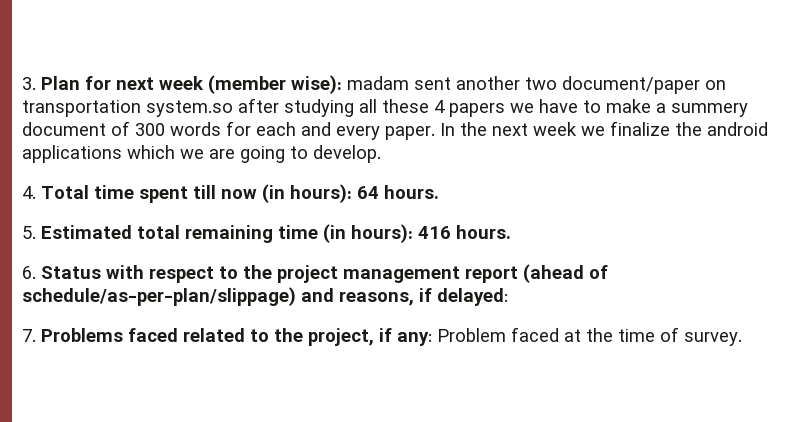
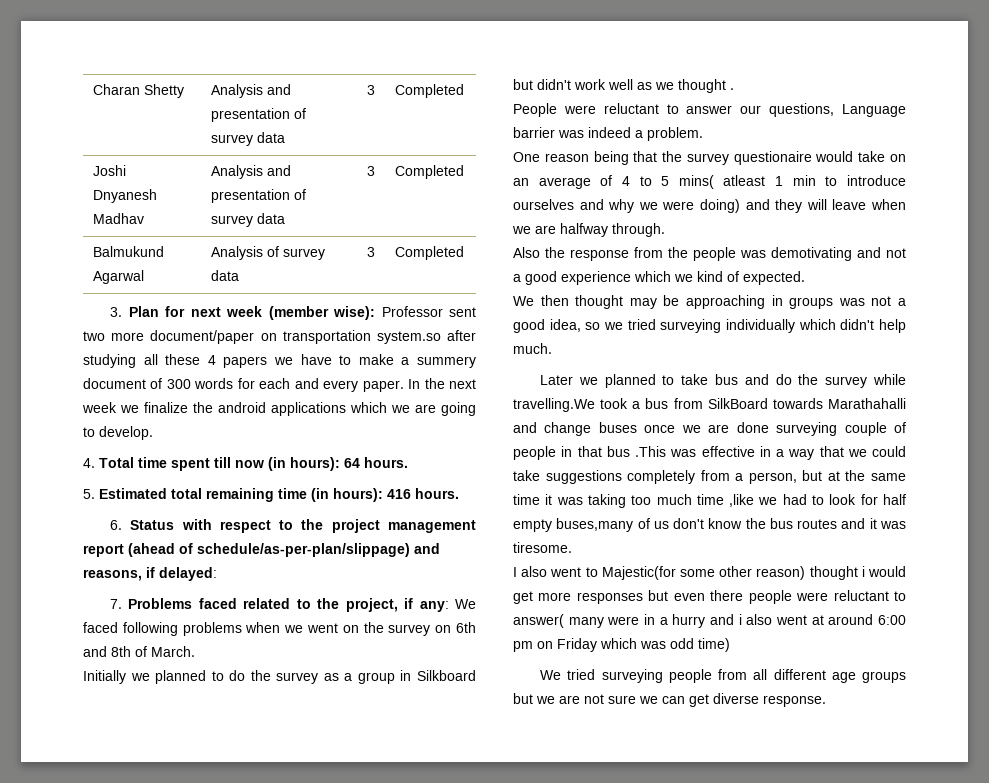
+ Charan Shetty | Analysis and presentation of survey data | 3 | Completed
+ Joshi Dnyanesh Madhav | Analysis and presentation of survey data | 3 | Completed
+ Balmukund Agarwal | Analysis of survey data | 3 | Completed
- 3. Plan for next week (member wise): madam sent another two document/paper on transportation system.so after studying all these 4 papers we have to make a summery document of 300 words for each and every paper.
+ 3. Plan for next week (member wise): Professor sent two more document/paper on transportation system.so after studying all these 4 papers we have to make a summery document of 300 words for each and every paper.
- 7. Problems faced related to the project, if any: Problem faced at the time of survey.
+ 7. Problems faced related to the project, if any: We faced following problems when we went on the survey on 6th and 8th of March.
+ Initially we planned to do the survey as a group in Silkboard but didn't work well as we thought .
+ People were reluctant to answer our questions, Language barrier was indeed a problem.
+ One reason being that the survey questionaire would take on an average of 4 to 5 mins( atleast 1 min to introduce ourselves and why we were doing) and they will leave when we are halfway through.
+ Also the response from the people was demotivating and not a good experience which we kind of expected.
+ We then thought may be approaching in groups was not a good idea, so we tried surveying individually which didn't help much.
+ Later we planned to take bus and do the survey while travelling.We took a bus from SilkBoard towards Marathahalli and change buses once we are done surveying couple of people in that bus .This was effective in a way that we could take suggestions completely from a person, but at the same time it was taking too much time ,like we had to look for half empty buses,many of us don't know the bus routes and it was tiresome.
+ I also went to Majestic(for some other reason) thought i would get more responses but even there people were reluctant to answer( many were in a hurry and i also went at around 6:00 pm on Friday which was odd time)
+ We tried surveying people from all different age groups but we are not sure we can get diverse response.

